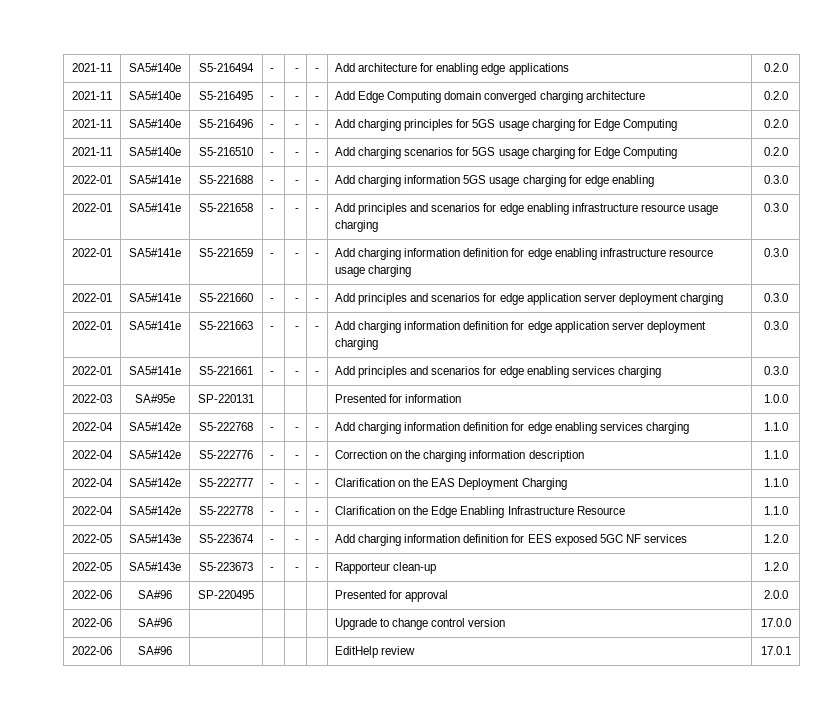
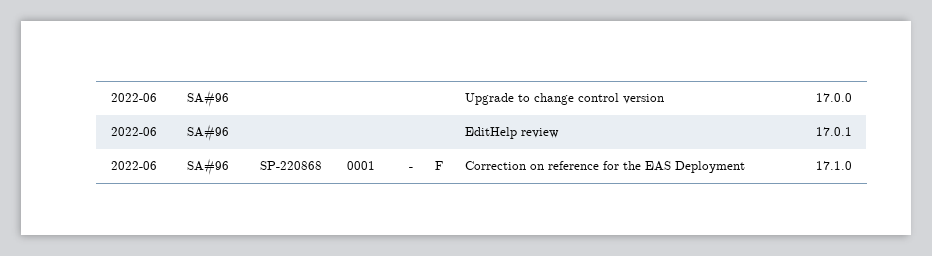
- 2021-11 | SA5#140e | S5-216494 | - | - | - | Add architecture for enabling edge applications | 0.2.0
- 2021-11 | SA5#140e | S5-216495 | - | - | - | Add Edge Computing domain converged charging architecture | 0.2.0
- 2021-11 | SA5#140e | S5-216496 | - | - | - | Add charging principles for 5GS usage charging for Edge Computing | 0.2.0
- 2021-11 | SA5#140e | S5-216510 | - | - | - | Add charging scenarios for 5GS usage charging for Edge Computing | 0.2.0
- 2022-01 | SA5#141e | S5-221688 | - | - | - | Add charging information 5GS usage charging for edge enabling | 0.3.0
- 2022-01 | SA5#141e | S5-221658 | - | - | - | Add principles and scenarios for edge enabling infrastructure resource usage charging | 0.3.0
- 2022-01 | SA5#141e | S5-221659 | - | - | - | Add charging information definition for edge enabling infrastructure resource usage charging | 0.3.0
- 2022-01 | SA5#141e | S5-221660 | - | - | - | Add principles and scenarios for edge application server deployment charging | 0.3.0
- 2022-01 | SA5#141e | S5-221663 | - | - | - | Add charging information definition for edge application server deployment charging | 0.3.0
- 2022-01 | SA5#141e | S5-221661 | - | - | - | Add principles and scenarios for edge enabling services charging | 0.3.0
- 2022-03 | SA#95e | SP-220131 | | | | Presented for information | 1.0.0
- 2022-04 | SA5#142e | S5-222768 | - | - | - | Add charging information definition for edge enabling services charging | 1.1.0
- 2022-04 | SA5#142e | S5-222776 | - | - | - | Correction on the charging information description | 1.1.0
- 2022-04 | SA5#142e | S5-222777 | - | - | - | Clarification on the EAS Deployment Charging | 1.1.0
- 2022-04 | SA5#142e | S5-222778 | - | - | - | Clarification on the Edge Enabling Infrastructure Resource | 1.1.0
- 2022-05 | SA5#143e | S5-223674 | - | - | - | Add charging information definition for EES exposed 5GC NF services | 1.2.0
- 2022-05 | SA5#143e | S5-223673 | - | - | - | Rapporteur clean-up | 1.2.0
- 2022-06 | SA#96 | SP-220495 | | | | Presented for approval | 2.0.0
+ 2022-06 | SA#96 | SP-220868 | 0001 | - | F | Correction on reference for the EAS Deployment | 17.1.0

